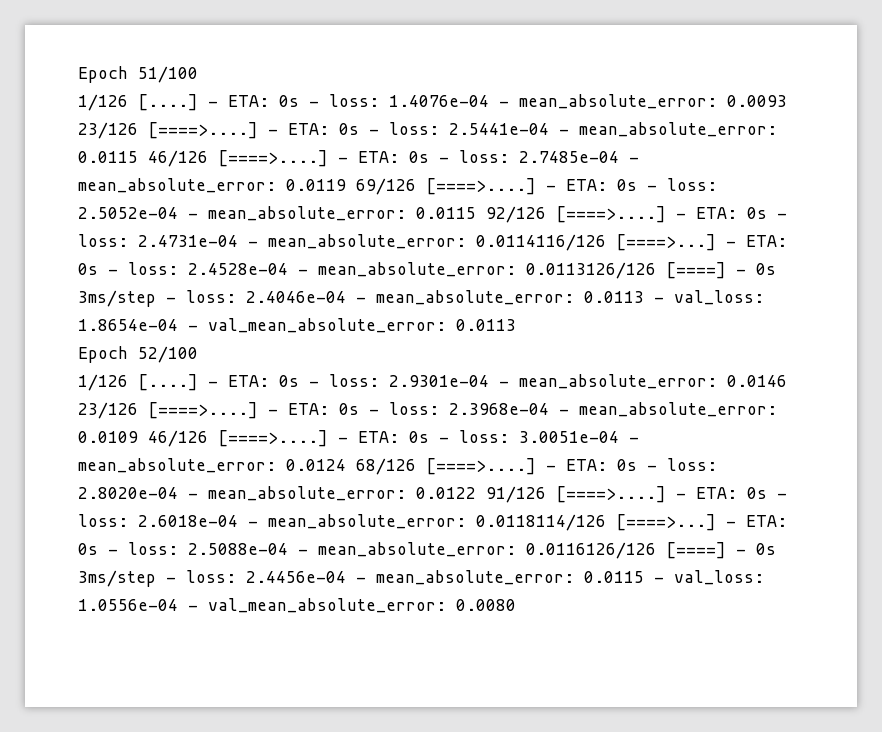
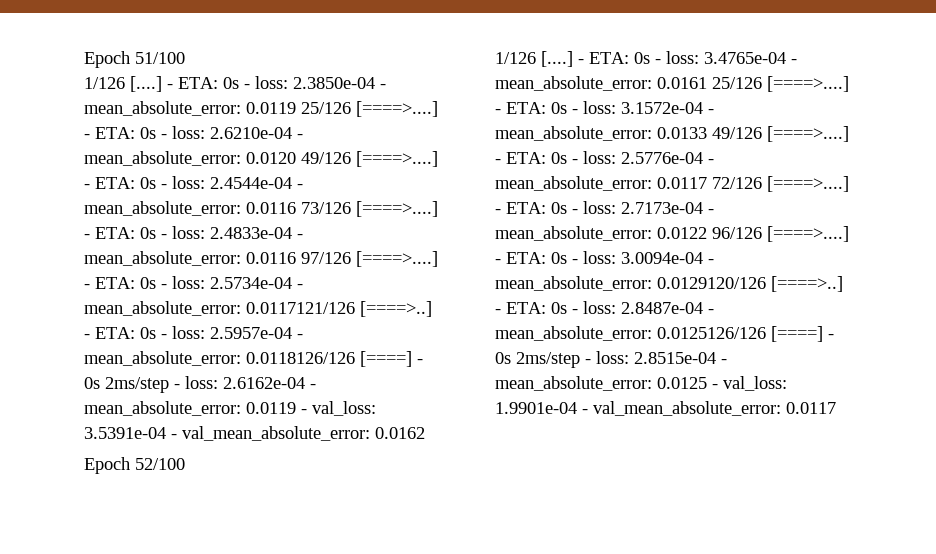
- - ETA: 0s - loss: 1.4076e-04 - mean_absolute_error: 0.0093 23/126 [====>....] - ETA: 0s - loss: 2.5441e-04 - mean_absolute_error: 0.0115 46/126 [====>....] - ETA: 0s - loss: 2.7485e-04 - mean_absolute_error: 0.0119 69/126 [====>....] - ETA: 0s - loss: 2.5052e-04 - mean_absolute_error: 0.0115 92/126 [====>....] - ETA: 0s - loss: 2.4731e-04 - mean_absolute_error: 0.0114116/126 [====>...] - ETA: 0s - loss: 2.4528e-04 - mean_absolute_error: 0.0113126/126 [====] - 0s 3ms/step - loss: 2.4046e-04 - mean_absolute_error: 0.0113 - val_loss: 1.8654e-04 - val_mean_absolute_error: 0.0113
+ - ETA: 0s - loss: 2.3850e-04 - mean_absolute_error: 0.0119 25/126 [====>....] - ETA: 0s - loss: 2.6210e-04 - mean_absolute_error: 0.0120 49/126 [====>....] - ETA: 0s - loss: 2.4544e-04 - mean_absolute_error: 0.0116 73/126 [====>....] - ETA: 0s - loss: 2.4833e-04 - mean_absolute_error: 0.0116 97/126 [====>....] - ETA: 0s - loss: 2.5734e-04 - mean_absolute_error: 0.0117121/126 [====>..] - ETA: 0s - loss: 2.5957e-04 - mean_absolute_error: 0.0118126/126 [====] - 0s 2ms/step - loss: 2.6162e-04 - mean_absolute_error: 0.0119 - val_loss: 3.5391e-04 - val_mean_absolute_error: 0.0162
- - ETA: 0s - loss: 2.9301e-04 - mean_absolute_error: 0.0146 23/126 [====>....] - ETA: 0s - loss: 2.3968e-04 - mean_absolute_error: 0.0109 46/126 [====>....] - ETA: 0s - loss: 3.0051e-04 - mean_absolute_error: 0.0124 68/126 [====>....] - ETA: 0s - loss: 2.8020e-04 - mean_absolute_error: 0.0122 91/126 [====>....] - ETA: 0s - loss: 2.6018e-04 - mean_absolute_error: 0.0118114/126 [====>...] - ETA: 0s - loss: 2.5088e-04 - mean_absolute_error: 0.0116126/126 [====] - 0s 3ms/step - loss: 2.4456e-04 - mean_absolute_error: 0.0115 - val_loss: 1.0556e-04 - val_mean_absolute_error: 0.0080
+ - ETA: 0s - loss: 3.4765e-04 - mean_absolute_error: 0.0161 25/126 [====>....] - ETA: 0s - loss: 3.1572e-04 - mean_absolute_error: 0.0133 49/126 [====>....] - ETA: 0s - loss: 2.5776e-04 - mean_absolute_error: 0.0117 72/126 [====>....] - ETA: 0s - loss: 2.7173e-04 - mean_absolute_error: 0.0122 96/126 [====>....] - ETA: 0s - loss: 3.0094e-04 - mean_absolute_error: 0.0129120/126 [====>..] - ETA: 0s - loss: 2.8487e-04 - mean_absolute_error: 0.0125126/126 [====] - 0s 2ms/step - loss: 2.8515e-04 - mean_absolute_error: 0.0125 - val_loss: 1.9901e-04 - val_mean_absolute_error: 0.0117

